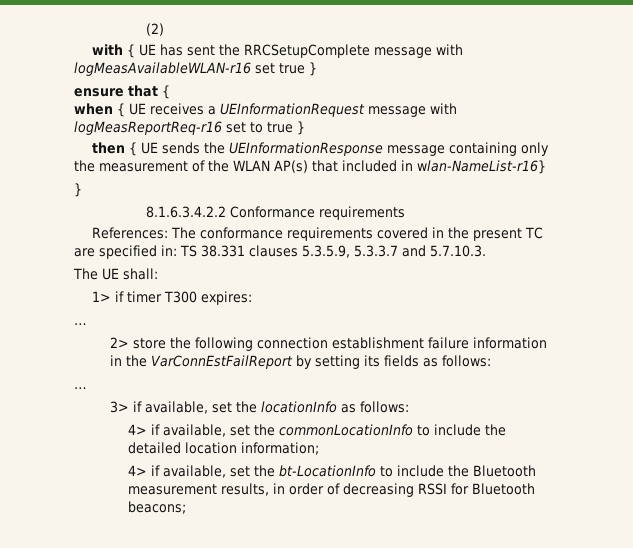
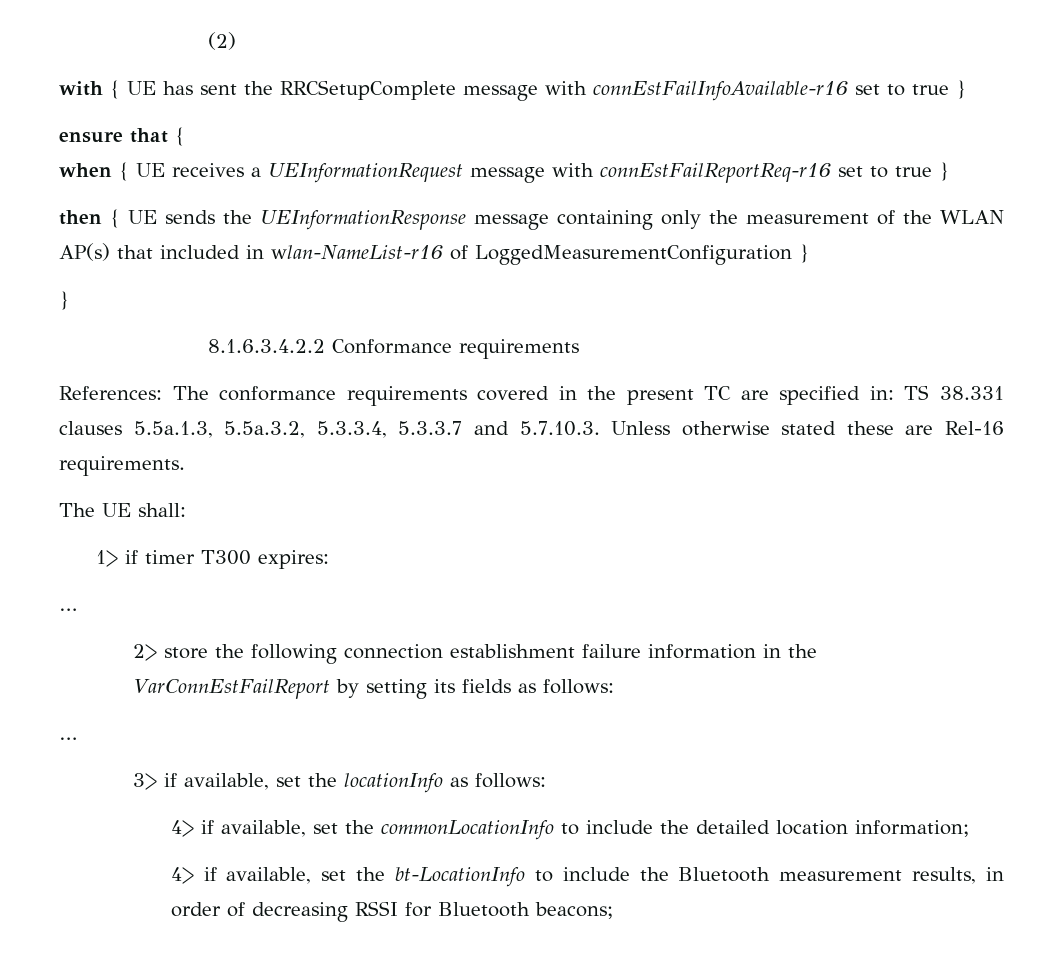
- with { UE has sent the RRCSetupComplete message with logMeasAvailableWLAN-r16 set true }
+ with { UE has sent the RRCSetupComplete message with connEstFailInfoAvailable-r16 set to true }
- when { UE receives a UEInformationRequest message with logMeasReportReq-r16 set to true }
+ when { UE receives a UEInformationRequest message with connEstFailReportReq-r16 set to true }
- then { UE sends the UEInformationResponse message containing only the measurement of the WLAN AP(s) that included in wlan-NameList-r16}
+ then { UE sends the UEInformationResponse message containing only the measurement of the WLAN AP(s) that included in wlan-NameList-r16 of LoggedMeasurementConfiguration }
- References: The conformance requirements covered in the present TC are specified in: TS 38.331 clauses 5.3.5.9, 5.3.3.7 and 5.7.10.3.
+ References: The conformance requirements covered in the present TC are specified in: TS 38.331 clauses 5.5a.1.3, 5.5a.3.2, 5.3.3.4, 5.3.3.7 and 5.7.10.3. Unless otherwise stated these are Rel-16 requirements.

